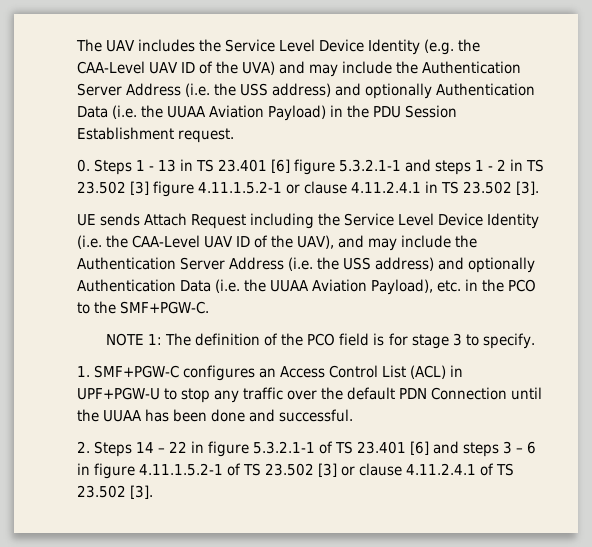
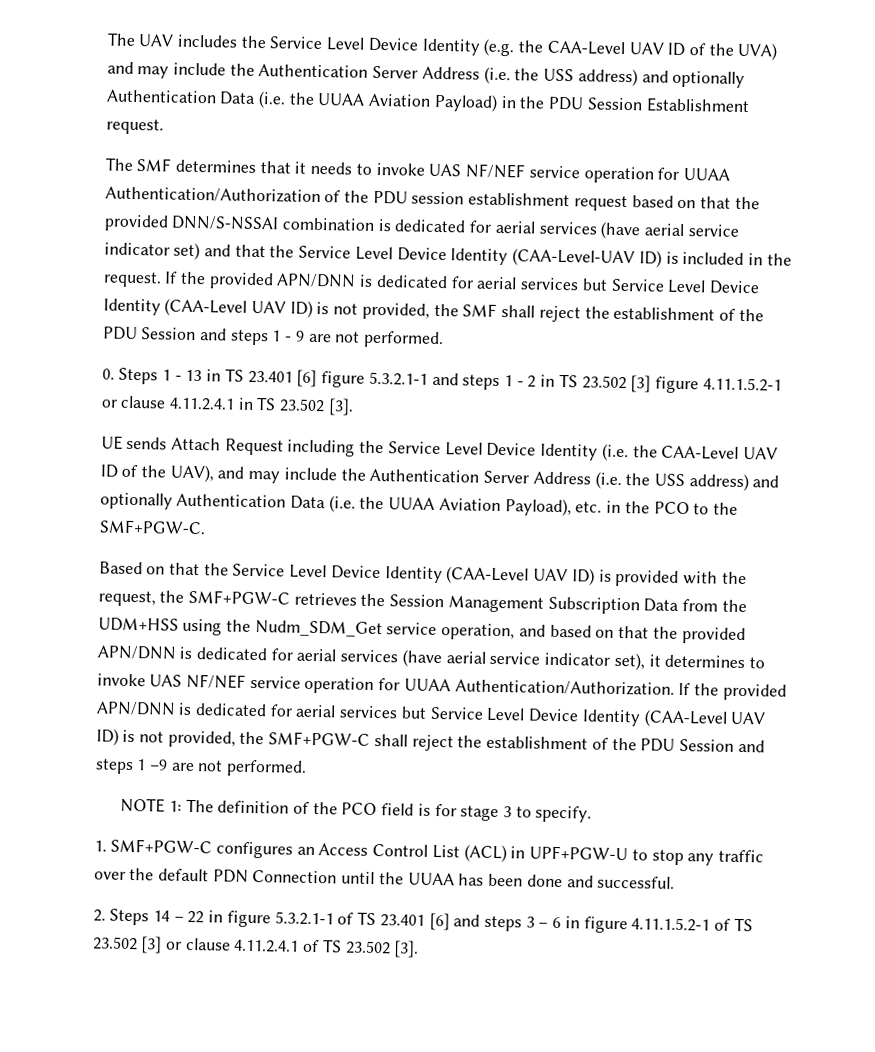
+ The SMF determines that it needs to invoke UAS NF/NEF service operation for UUAA Authentication/Authorization of the PDU session establishment request based on that the provided DNN/S-NSSAI combination is dedicated for aerial services (have aerial service indicator set) and that the Service Level Device Identity (CAA-Level-UAV ID) is included in the request. If the provided APN/DNN is dedicated for aerial services but Service Level Device Identity (CAA-Level UAV ID) is not provided, the SMF shall reject the establishment of the PDU Session and steps 1 - 9 are not performed.
+ Based on that the Service Level Device Identity (CAA-Level UAV ID) is provided with the request, the SMF+PGW-C retrieves the Session Management Subscription Data from the UDM+HSS using the Nudm_SDM_Get service operation, and based on that the provided APN/DNN is dedicated for aerial services (have aerial service indicator set), it determines to invoke UAS NF/NEF service operation for UUAA Authentication/Authorization. If the provided APN/DNN is dedicated for aerial services but Service Level Device Identity (CAA-Level UAV ID) is not provided, the SMF+PGW-C shall reject the establishment of the PDU Session and steps 1 –9 are not performed.

